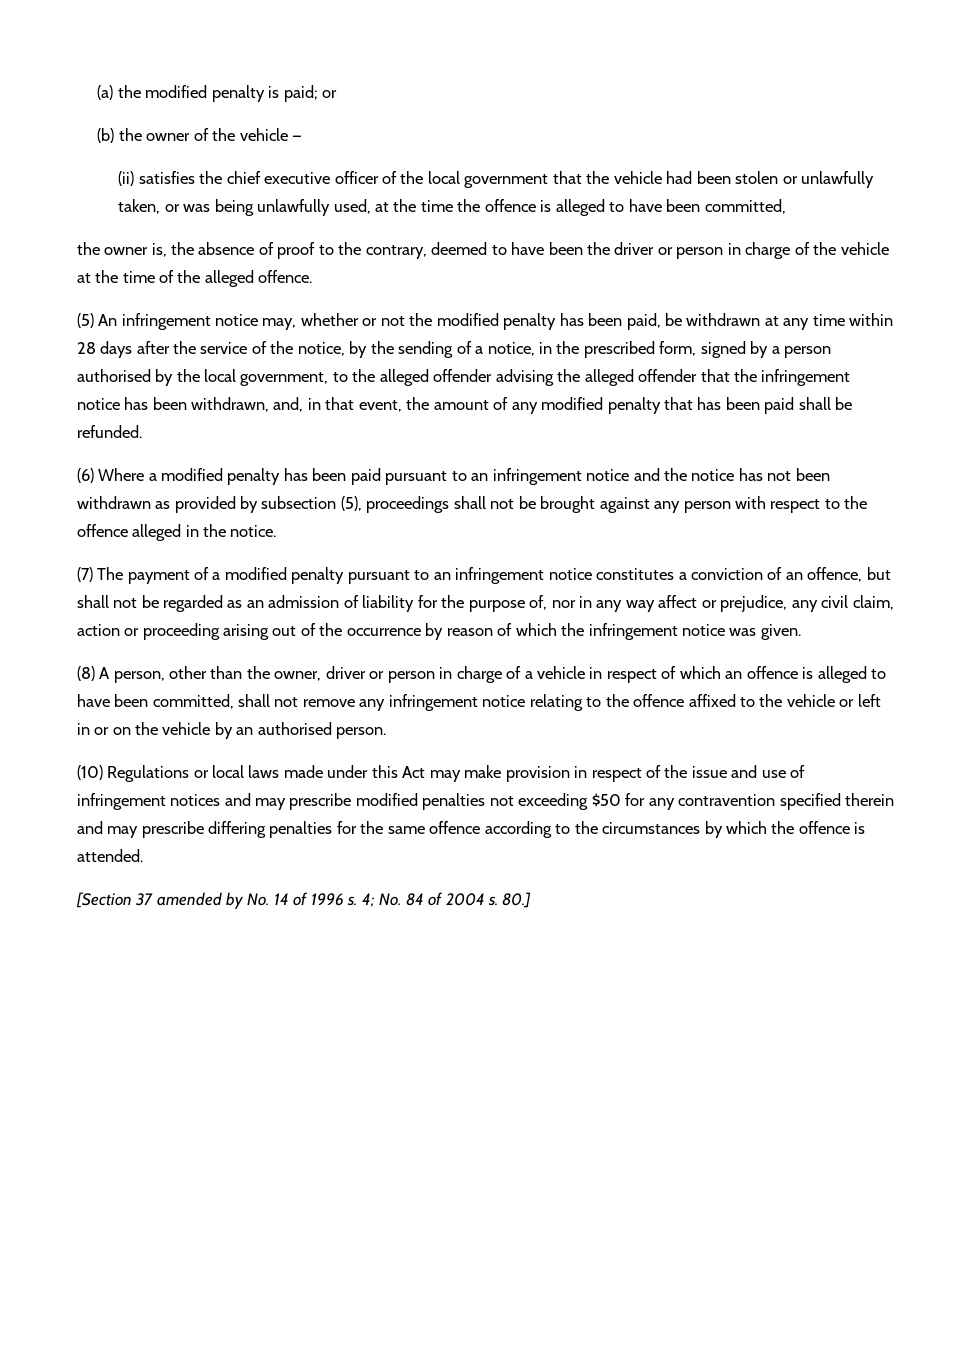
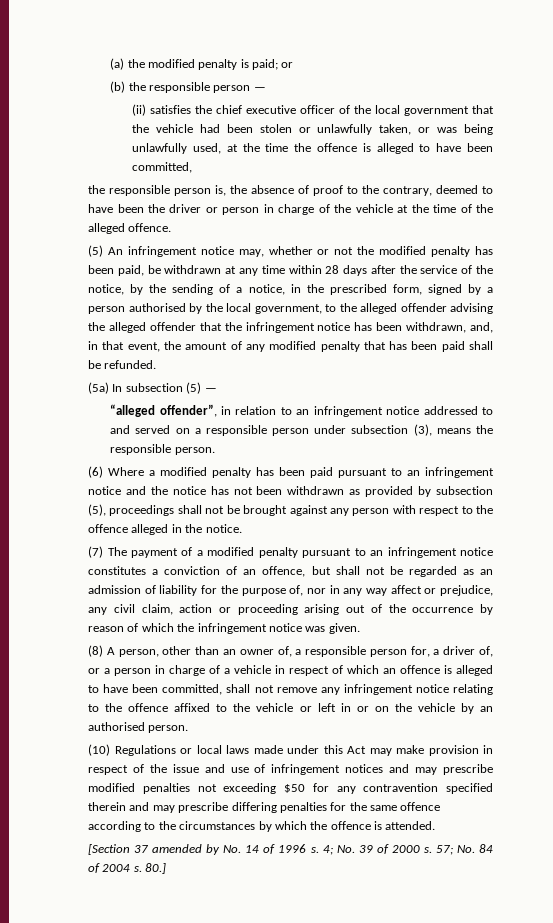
- (b) the owner of the vehicle —
+ (b) the responsible person —
- the owner is, the absence of proof to the contrary, deemed to have been the driver or person in charge of the vehicle at the time of the alleged offence.
+ the responsible person is, the absence of proof to the contrary, deemed to have been the driver or person in charge of the vehicle at the time of the alleged offence.
+ (5a) In subsection (5) —
+ “alleged offender”, in relation to an infringement notice addressed to and served on a responsible person under subsection (3), means the responsible person.
- (8) A person, other than the owner, driver or person in charge of a vehicle in respect of which an offence is alleged to have been committed, shall not remove any infringement notice relating to the offence affixed to the vehicle or left in or on the vehicle by an authorised person.
+ (8) A person, other than an owner of, a responsible person for, a driver of, or a person in charge of a vehicle in respect of which an offence is alleged to have been committed, shall not remove any infringement notice relating to the offence affixed to the vehicle or left in or on the vehicle by an authorised person.
- 4; No. 84 of 2004 s.
+ 4; No. 39 of 2000 s. 57; No. 84 of 2004 s.

